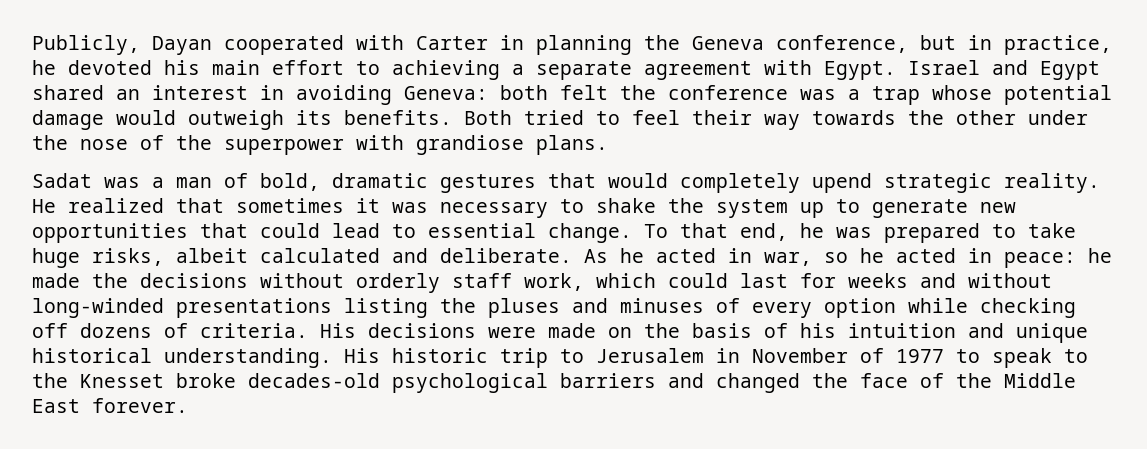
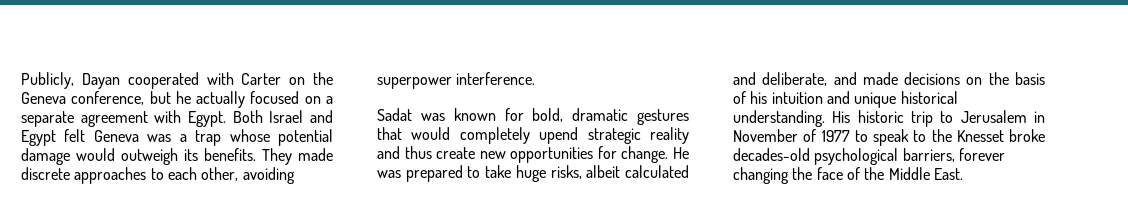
- Publicly, Dayan cooperated with Carter in planning the Geneva conference, but in practice, he devoted his main effort to achieving a separate agreement with Egypt.
+ Publicly, Dayan cooperated with Carter on the Geneva conference, but he actually focused on a separate agreement with Egypt.
- Israel and Egypt shared an interest in avoiding Geneva: both felt the conference was a trap whose potential damage would outweigh its benefits.
+ Both Israel and Egypt felt Geneva was a trap whose potential damage would outweigh its benefits.
- Both tried to feel their way towards the other under the nose of the superpower with grandiose plans.
+ They made discrete approaches to each other, avoiding superpower interference.
- Sadat was a man of bold, dramatic gestures that would completely upend strategic reality. He realized that sometimes it was necessary to shake the system up to generate new opportunities that could lead to essential change. To that end, he was prepared to take huge risks, albeit calculated and deliberate. As he acted in war, so he acted in peace: he made the decisions without orderly staff work, which could last for weeks and without long-winded presentations listing the pluses and minuses of every option while checking off dozens of criteria. His decisions were made on the basis of his intuition and unique historical understanding.
+ Sadat was known for bold, dramatic gestures that would completely upend strategic reality and thus create new opportunities for change. He was prepared to take huge risks, albeit calculated and deliberate, and made decisions on the basis of his intuition and unique historical understanding.
- His historic trip to Jerusalem in November of 1977 to speak to the Knesset broke decades-old psychological barriers and changed the face of the Middle East forever.
+ His historic trip to Jerusalem in November of 1977 to speak to the Knesset broke decades-old psychological barriers, forever changing the face of the Middle East.

